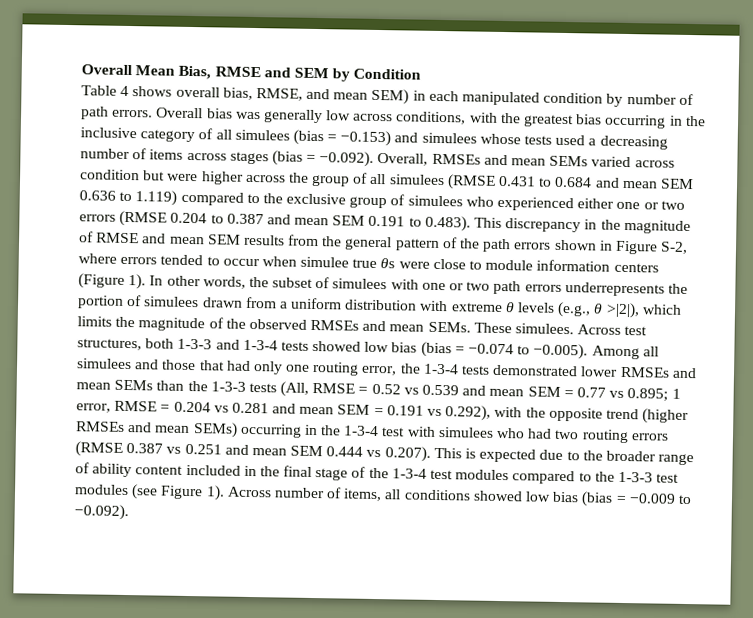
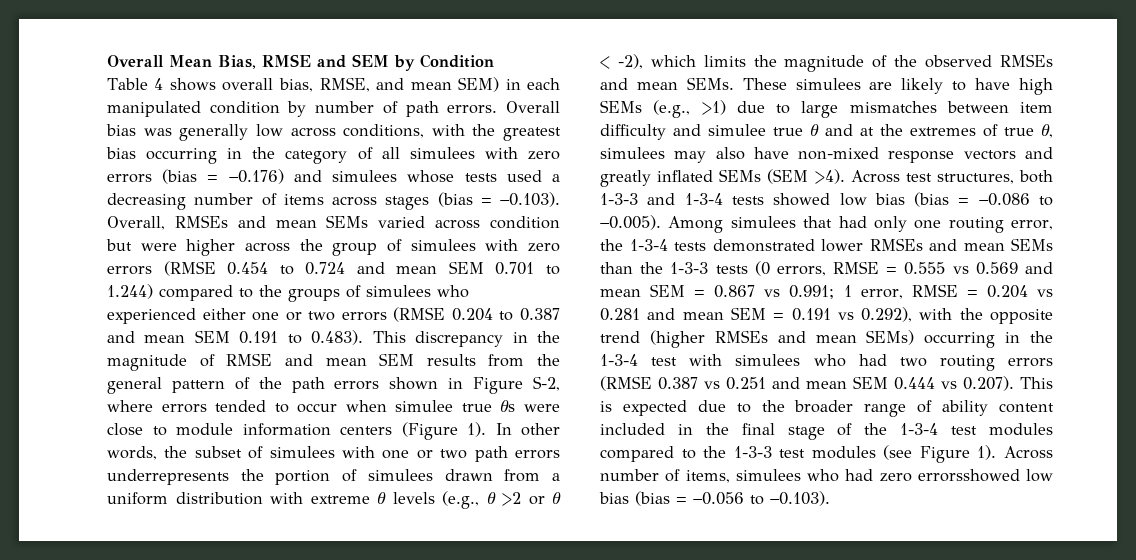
- Overall bias was generally low across conditions, with the greatest bias occurring in the inclusive category of all simulees (bias = −0.153) and simulees whose tests used a decreasing number of items across stages (bias = −0.092). Overall, RMSEs and mean SEMs varied across condition but were higher across the group of all simulees (RMSE 0.431 to 0.684 and mean SEM 0.636 to 1.119) compared to the exclusive group of simulees who experienced either one or two errors (RMSE 0.204 to 0.387 and mean SEM 0.191 to 0.483). This discrepancy in the magnitude of RMSE and mean SEM results from the general pattern of the path errors shown in Figure S-2, where errors tended to occur when simulee true θs were close to module information centers (Figure 1).
+ Overall bias was generally low across conditions, with the greatest bias occurring in the category of all simulees with zero errors (bias = −0.176) and simulees whose tests used a decreasing number of items across stages (bias = −0.103). Overall, RMSEs and mean SEMs varied across condition but were higher across the group of simulees with zero errors (RMSE 0.454 to 0.724 and mean SEM 0.701 to 1.244) compared to the groups of simulees who experienced either one or two errors (RMSE 0.204 to 0.387 and mean SEM 0.191 to 0.483). This discrepancy in the magnitude of RMSE and mean SEM results from the general pattern of the path errors shown in Figure S-2, where errors tended to occur when simulee true θs were close to module information centers (Figure 1).
- In other words, the subset of simulees with one or two path errors underrepresents the portion of simulees drawn from a uniform distribution with extreme θ levels (e.g., θ >|2|), which limits the magnitude of the observed RMSEs and mean SEMs.
+ In other words, the subset of simulees with one or two path errors underrepresents the portion of simulees drawn from a uniform distribution with extreme θ levels (e.g., θ >2 or θ < -2), which limits the magnitude of the observed RMSEs and mean SEMs.
- These simulees.
+ These simulees are likely to have high SEMs (e.g., >1) due to large mismatches between item difficulty and simulee true θ and at the extremes of true θ, simulees may also have non-mixed response vectors and greatly inflated SEMs (SEM >4).
- Across test structures, both 1-3-3 and 1-3-4 tests showed low bias (bias = −0.074 to −0.005). Among all simulees and those that had only one routing error, the 1-3-4 tests demonstrated lower RMSEs and mean SEMs than the 1-3-3 tests (All, RMSE = 0.52 vs 0.539 and mean SEM = 0.77 vs 0.895;
+ Across test structures, both 1-3-3 and 1-3-4 tests showed low bias (bias = −0.086 to −0.005). Among simulees that had only one routing error, the 1-3-4 tests demonstrated lower RMSEs and mean SEMs than the 1-3-3 tests (0 errors, RMSE = 0.555 vs 0.569 and mean SEM = 0.867 vs 0.991;
- Across number of items, all conditions showed low bias (bias = −0.009 to −0.092).
+ Across number of items, simulees who had zero errorsshowed low bias (bias = −0.056 to −0.103).

